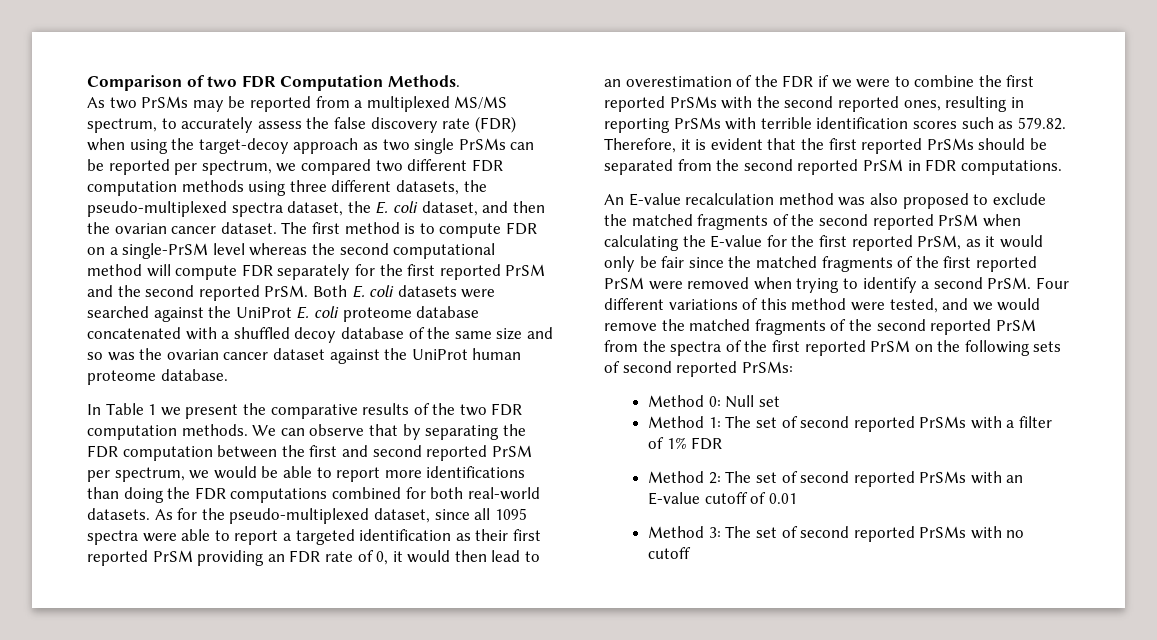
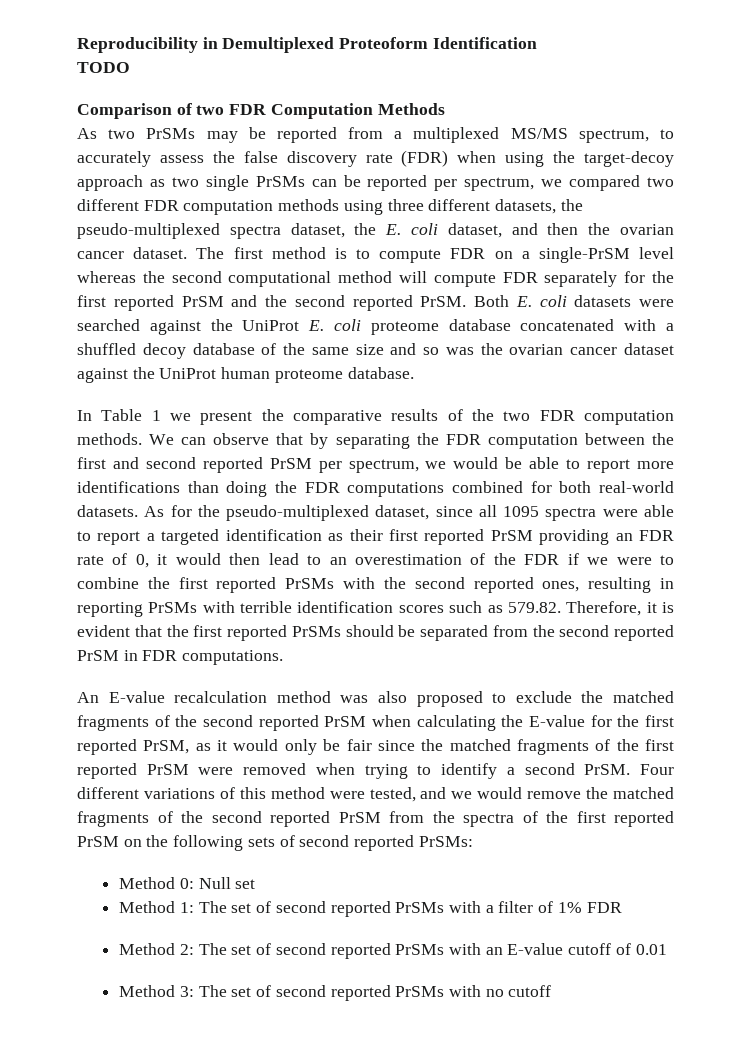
+ Reproducibility in Demultiplexed Proteoform Identification
+ TODO
- Comparison of two FDR Computation Methods.
+ Comparison of two FDR Computation Methods

